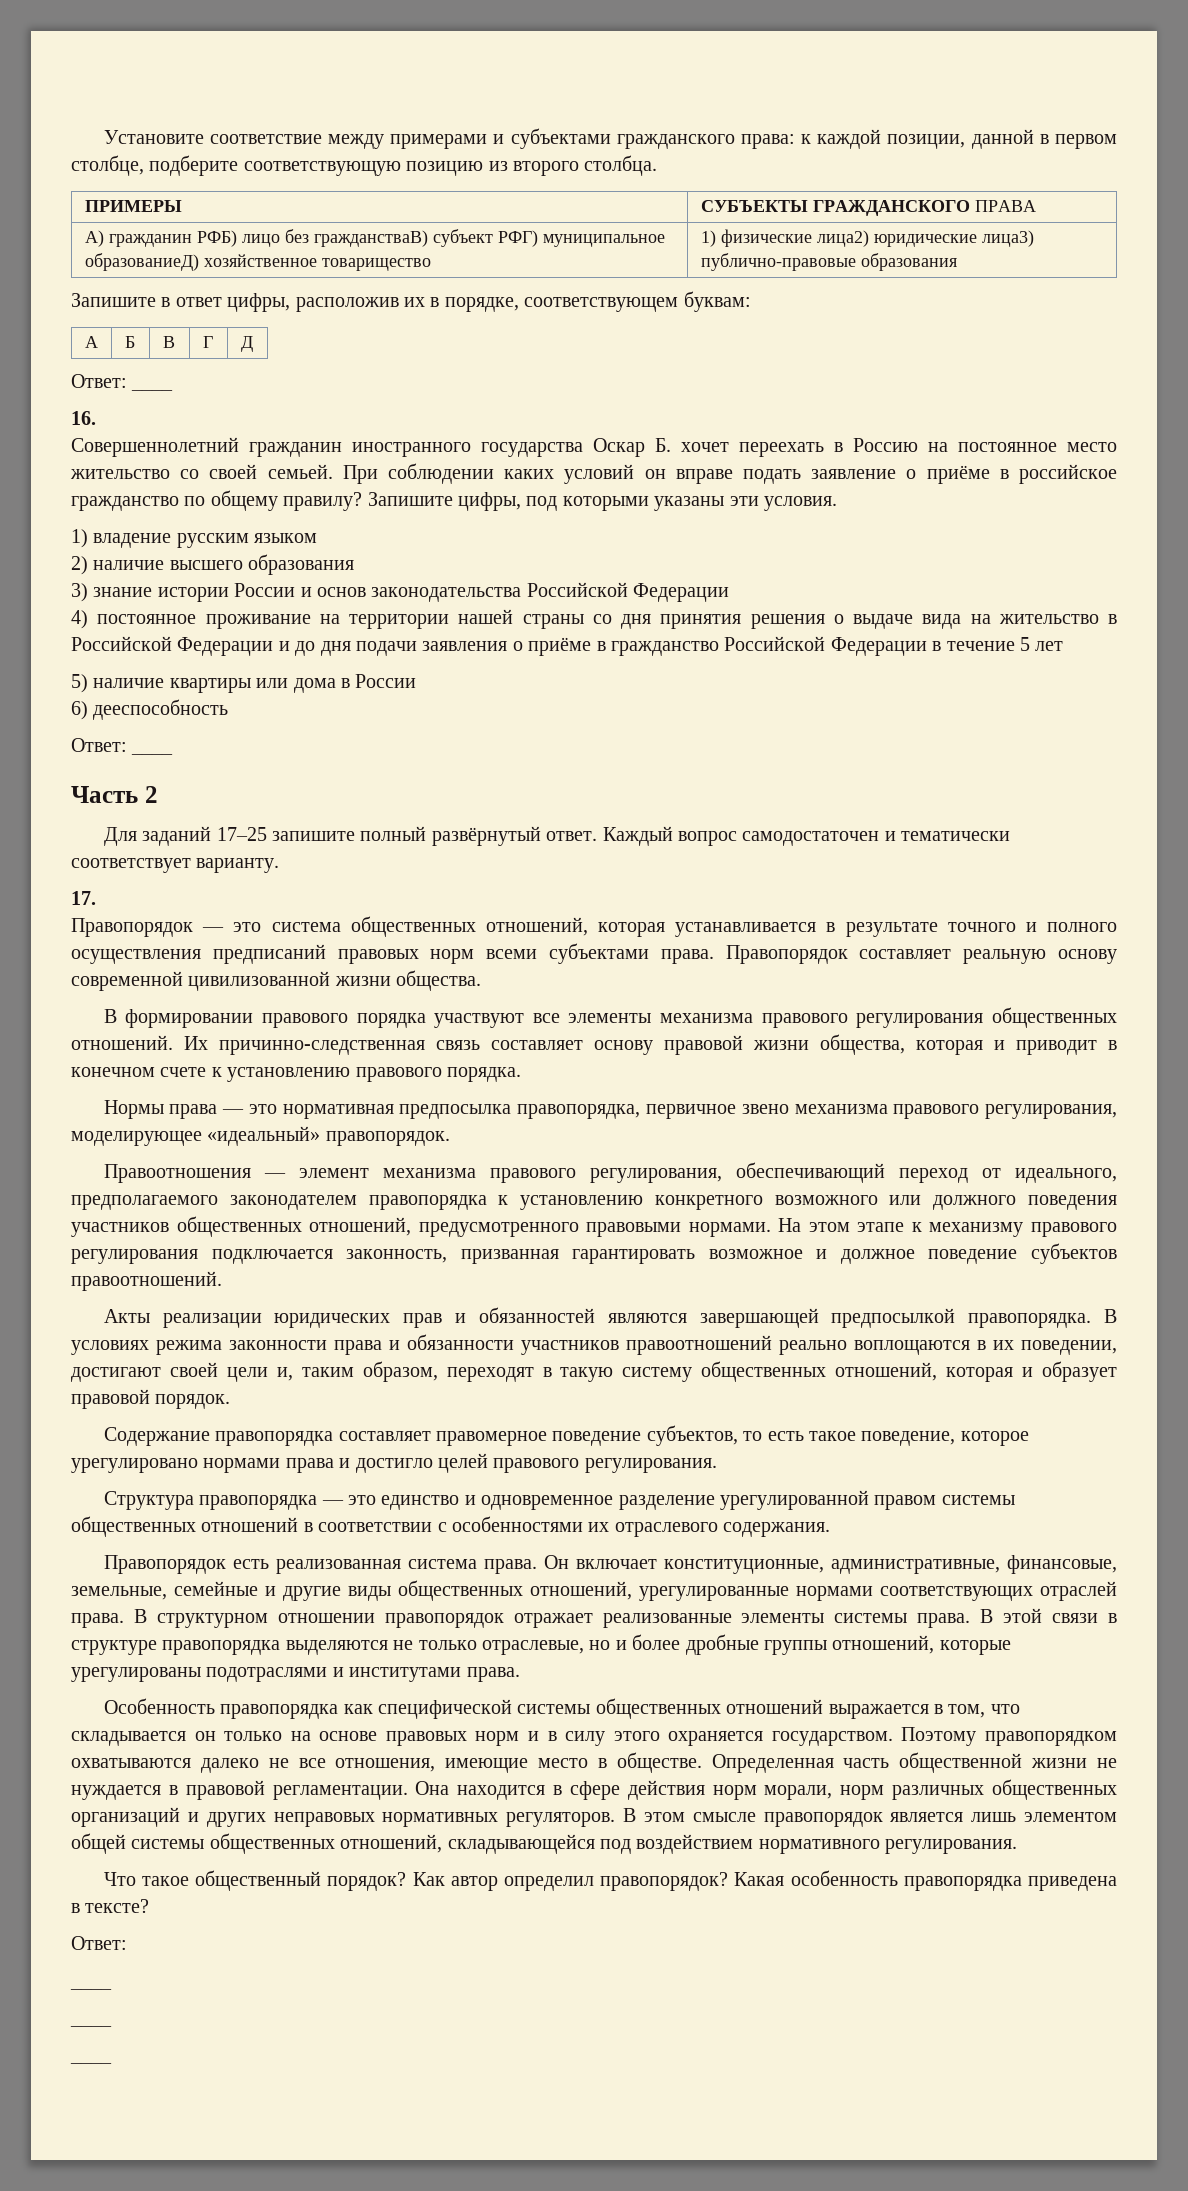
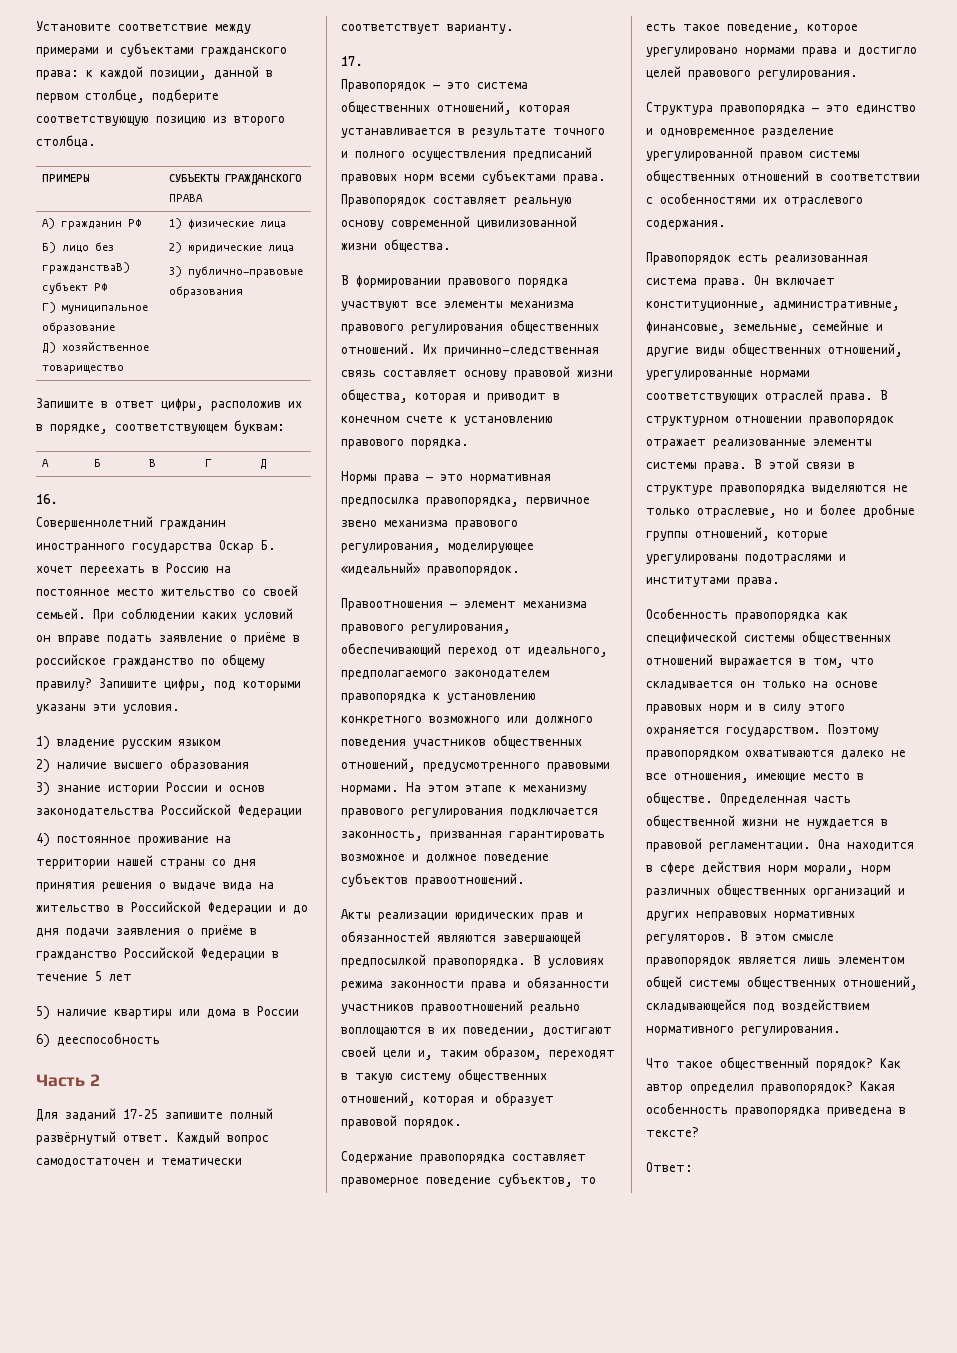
- А) гражданин РФБ) лицо без гражданстваB) субъект РФГ) муниципальное образованиеД) хозяйственное товарищество | 1) физические лица2) юридические лица3) публично-правовые образования
+ А) гражданин РФ
+ Б) лицо без гражданстваB) субъект РФ
+ Г) муниципальное образование
+ Д) хозяйственное товарищество | 1) физические лица
+ 2) юридические лица
+ 3) публично-правовые образования
  A | Б | В | Г | Д
- Ответ: ____
  6) дееспособность
- Ответ: ____
  Какая особенность правопорядка приведена в тексте?
  Ответ:
- ____
- ____
- ____

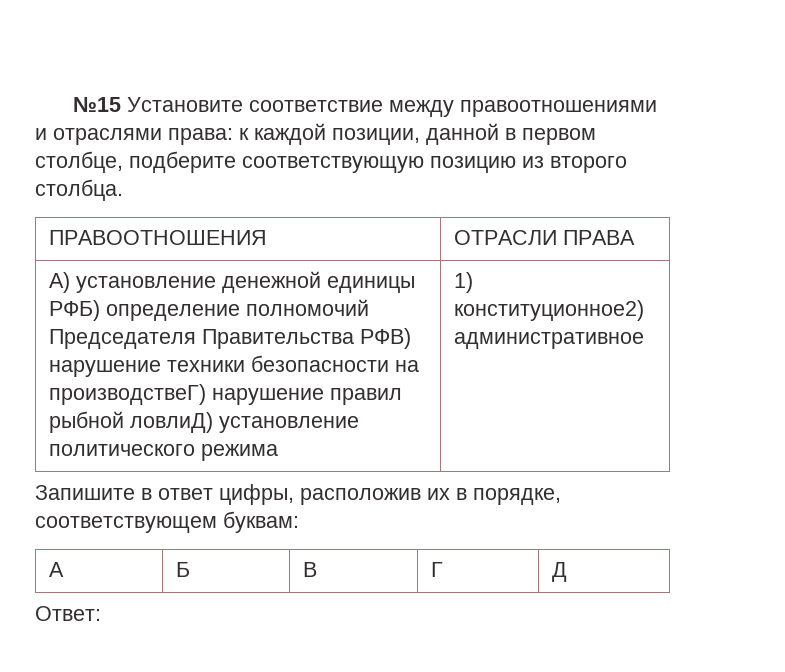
- Установите соответствие между примерами и субъектами гражданского права: к каждой позиции, данной в первом столбце, подберите соответствующую позицию из второго столбца.
+ №15 Установите соответствие между правоотношениями и отраслями права: к каждой позиции, данной в первом столбце, подберите соответствующую позицию из второго столбца.
- ПРИМЕРЫ | СУБЪЕКТЫ ГРАЖДАНСКОГО ПРАВА
+ ПРАВООТНОШЕНИЯ | ОТРАСЛИ ПРАВА
- А) гражданин РФ
- Б) лицо без гражданстваB) субъект РФ
- Г) муниципальное образование
- Д) хозяйственное товарищество | 1) физические лица
- 2) юридические лица
- 3) публично-правовые образования
+ А) установление денежной единицы РФБ) определение полномочий Председателя Правительства РФВ) нарушение техники безопасности на производствеГ) нарушение правил рыбной ловлиД) установление политического режима | 1) конституционное2) административное
- 16.
- Совершеннолетний гражданин иностранного государства Оскар Б. хочет переехать в Россию на постоянное место жительство со своей семьей. При соблюдении каких условий он вправе подать заявление о приёме в российское гражданство по общему правилу? Запишите цифры, под которыми указаны эти условия.
- 1) владение русским языком
- 2) наличие высшего образования
- 3) знание истории России и основ законодательства Российской Федерации
- 4) постоянное проживание на территории нашей страны со дня принятия решения о выдаче вида на жительство в Российской Федерации и до дня подачи заявления о приёме в гражданство Российской Федерации в течение 5 лет
- 5) наличие квартиры или дома в России
- 6) дееспособность
- Часть 2
- Для заданий 17–25 запишите полный развёрнутый ответ. Каждый вопрос самодостаточен и тематически соответствует варианту.
- 17.
- Правопорядок — это система общественных отношений, которая устанавливается в результате точного и полного осуществления предписаний правовых норм всеми субъектами права. Правопорядок составляет реальную основу современной цивилизованной жизни общества.
- В формировании правового порядка участвуют все элементы механизма правового регулирования общественных отношений. Их причинно-следственная связь составляет основу правовой жизни общества, которая и приводит в конечном счете к установлению правового порядка.
- Нормы права — это нормативная предпосылка правопорядка, первичное звено механизма правового регулирования, моделирующее «идеальный» правопорядок.
- Правоотношения — элемент механизма правового регулирования, обеспечивающий переход от идеального, предполагаемого законодателем правопорядка к установлению конкретного возможного или должного поведения участников общественных отношений, предусмотренного правовыми нормами. На этом этапе к механизму правового регулирования подключается законность, призванная гарантировать возможное и должное поведение субъектов правоотношений.
- Акты реализации юридических прав и обязанностей являются завершающей предпосылкой правопорядка. В условиях режима законности права и обязанности участников правоотношений реально воплощаются в их поведении, достигают своей цели и, таким образом, переходят в такую систему общественных отношений, которая и образует правовой порядок.
- Содержание правопорядка составляет правомерное поведение субъектов, то есть такое поведение, которое урегулировано нормами права и достигло целей правового регулирования.
- Структура правопорядка — это единство и одновременное разделение урегулированной правом системы общественных отношений в соответствии с особенностями их отраслевого содержания.
- Правопорядок есть реализованная система права. Он включает конституционные, административные, финансовые, земельные, семейные и другие виды общественных отношений, урегулированные нормами соответствующих отраслей права. В структурном отношении правопорядок отражает реализованные элементы системы права. В этой связи в структуре правопорядка выделяются не только отраслевые, но и более дробные группы отношений, которые урегулированы подотраслями и институтами права.
- Особенность правопорядка как специфической системы общественных отношений выражается в том, что складывается он только на основе правовых норм и в силу этого охраняется государством. Поэтому правопорядком охватываются далеко не все отношения, имеющие место в обществе. Определенная часть общественной жизни не нуждается в правовой регламентации. Она находится в сфере действия норм морали, норм различных общественных организаций и других неправовых нормативных регуляторов. В этом смысле правопорядок является лишь элементом общей системы общественных отношений, складывающейся под воздействием нормативного регулирования.
- Что такое общественный порядок? Как автор определил правопорядок? Какая особенность правопорядка приведена в тексте?

